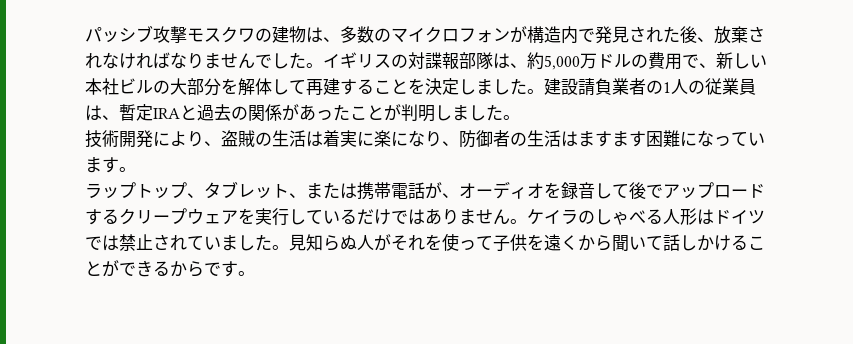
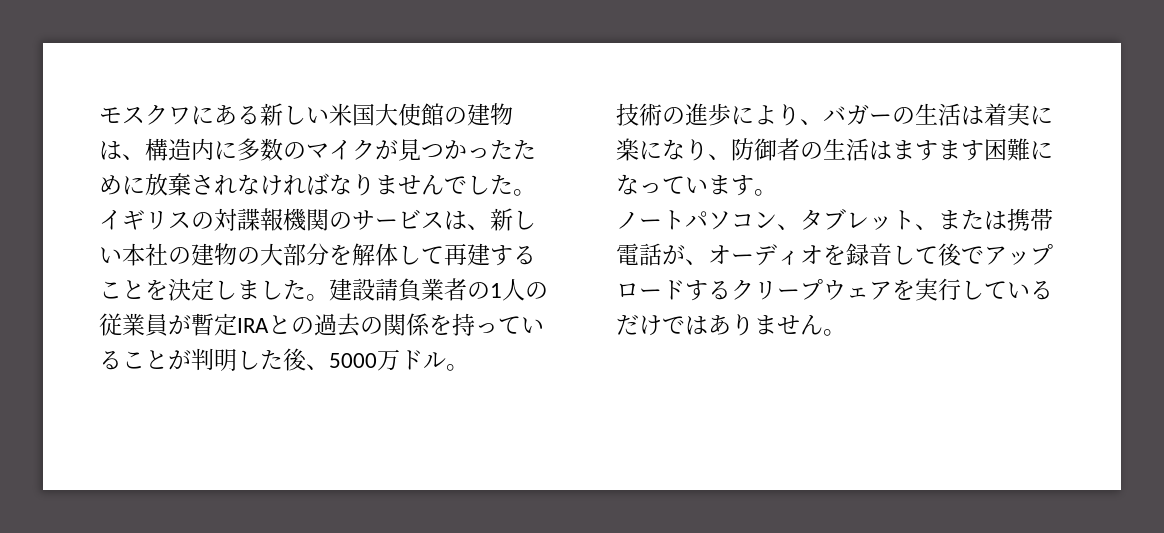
- パッシブ攻撃モスクワの建物は、多数のマイクロフォンが構造内で発見された後、放棄されなければなりませんでした。
+ モスクワにある新しい米国大使館の建物は、構造内に多数のマイクが見つかったために放棄されなければなりませんでした。
- イギリスの対諜報部隊は、約5,000万ドルの費用で、新しい本社ビルの大部分を解体して再建することを決定しました。
+ イギリスの対諜報機関のサービスは、新しい本社の建物の大部分を解体して再建することを決定しました。
- 建設請負業者の1人の従業員は、暫定IRAと過去の関係があったことが判明しました。
+ 建設請負業者の1人の従業員が暫定IRAとの過去の関係を持っていることが判明した後、5000万ドル。
- 技術開発により、盗賊の生活は着実に楽になり、防御者の生活はますます困難になっています。
+ 技術の進歩により、バガーの生活は着実に楽になり、防御者の生活はますます困難になっています。
- ラップトップ、タブレット、または携帯電話が、オーディオを録音して後でアップロードするクリープウェアを実行しているだけではありません。ケイラのしゃべる人形はドイツでは禁止されていました。見知らぬ人がそれを使って子供を遠くから聞いて話しかけることができるからです。
+ ノートパソコン、タブレット、または携帯電話が、オーディオを録音して後でアップロードするクリープウェアを実行しているだけではありません。

